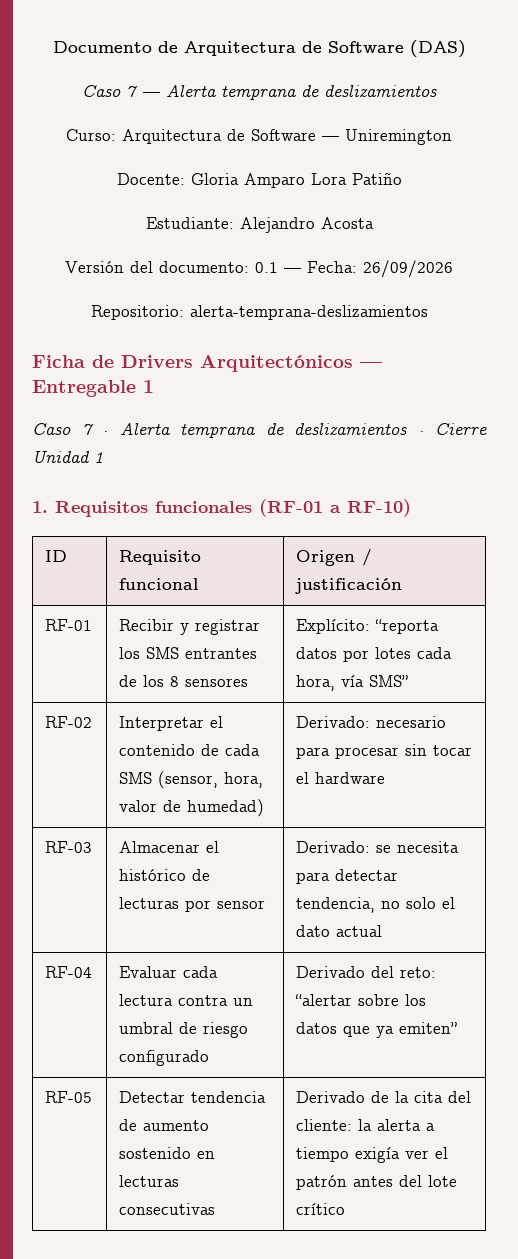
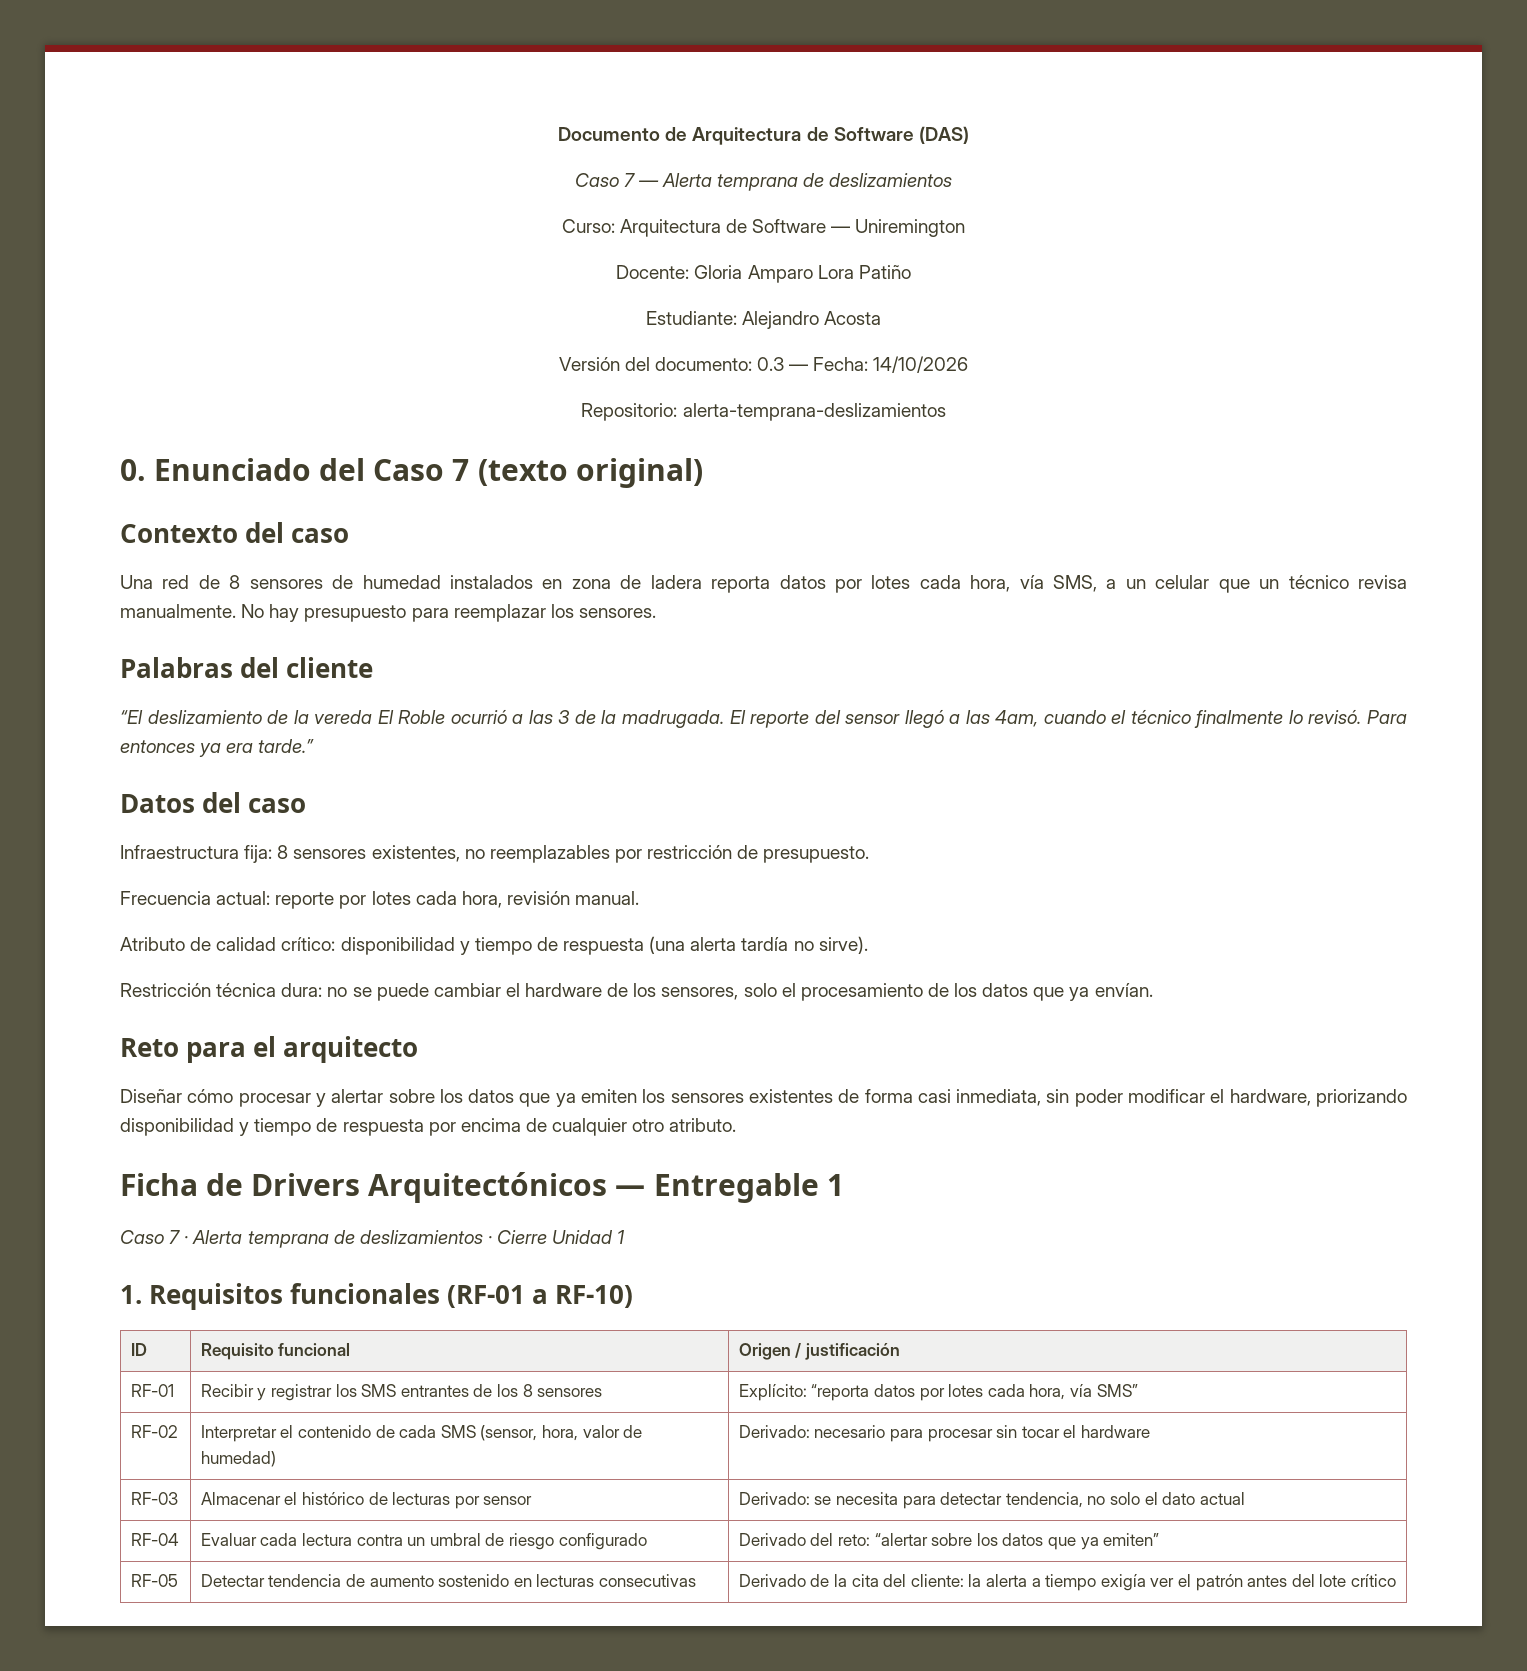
- Versión del documento: 0.1 — Fecha: 26/09/2026
+ Versión del documento: 0.3 — Fecha: 14/10/2026
+ 0. Enunciado del Caso 7 (texto original)
+ Contexto del caso
+ Una red de 8 sensores de humedad instalados en zona de ladera reporta datos por lotes cada hora, vía SMS, a un celular que un técnico revisa manualmente. No hay presupuesto para reemplazar los sensores.
+ Palabras del cliente
+ “El deslizamiento de la vereda El Roble ocurrió a las 3 de la madrugada. El reporte del sensor llegó a las 4am, cuando el técnico finalmente lo revisó. Para entonces ya era tarde.”
+ Datos del caso
+ Infraestructura fija: 8 sensores existentes, no reemplazables por restricción de presupuesto.
+ Frecuencia actual: reporte por lotes cada hora, revisión manual.
+ Atributo de calidad crítico: disponibilidad y tiempo de respuesta (una alerta tardía no sirve).
+ Restricción técnica dura: no se puede cambiar el hardware de los sensores, solo el procesamiento de los datos que ya envían.
+ Reto para el arquitecto
+ Diseñar cómo procesar y alertar sobre los datos que ya emiten los sensores existentes de forma casi inmediata, sin poder modificar el hardware, priorizando disponibilidad y tiempo de respuesta por encima de cualquier otro atributo.

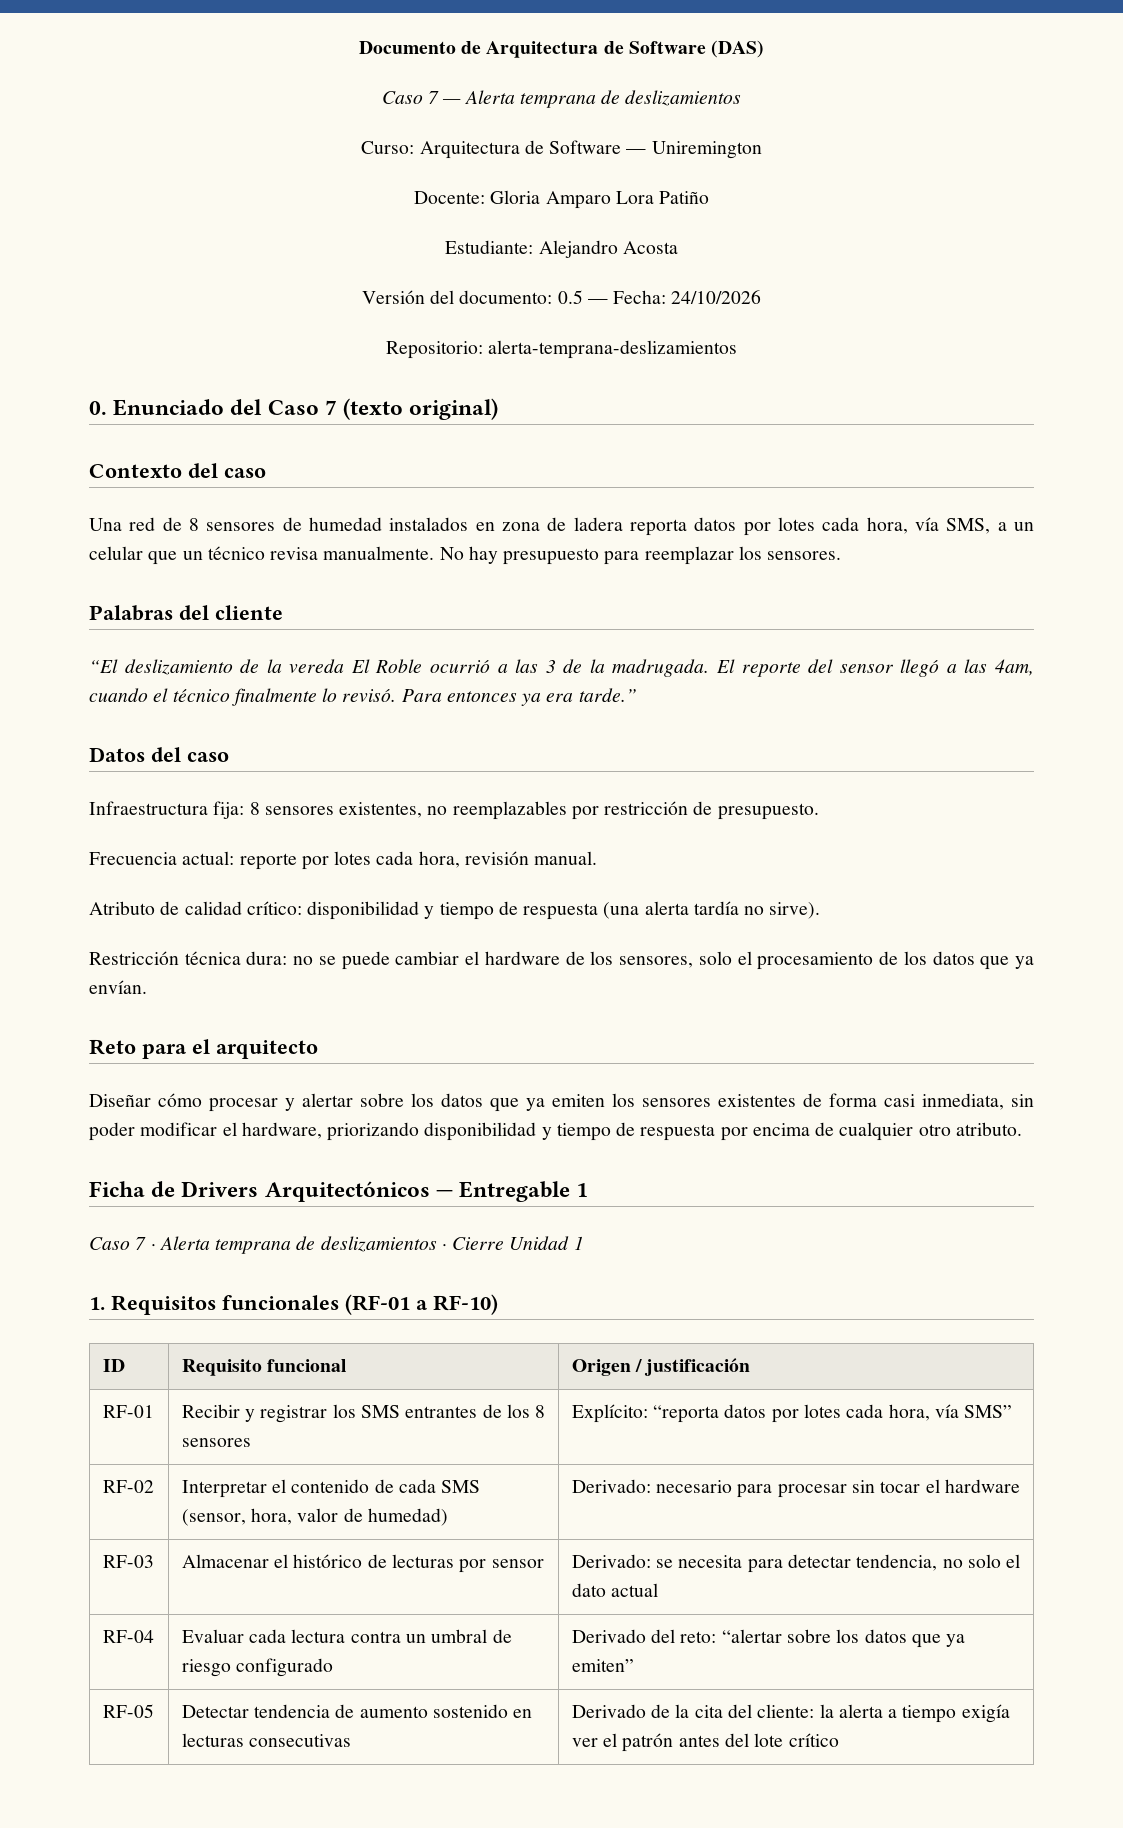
- Versión del documento: 0.3 — Fecha: 14/10/2026
+ Versión del documento: 0.5 — Fecha: 24/10/2026

